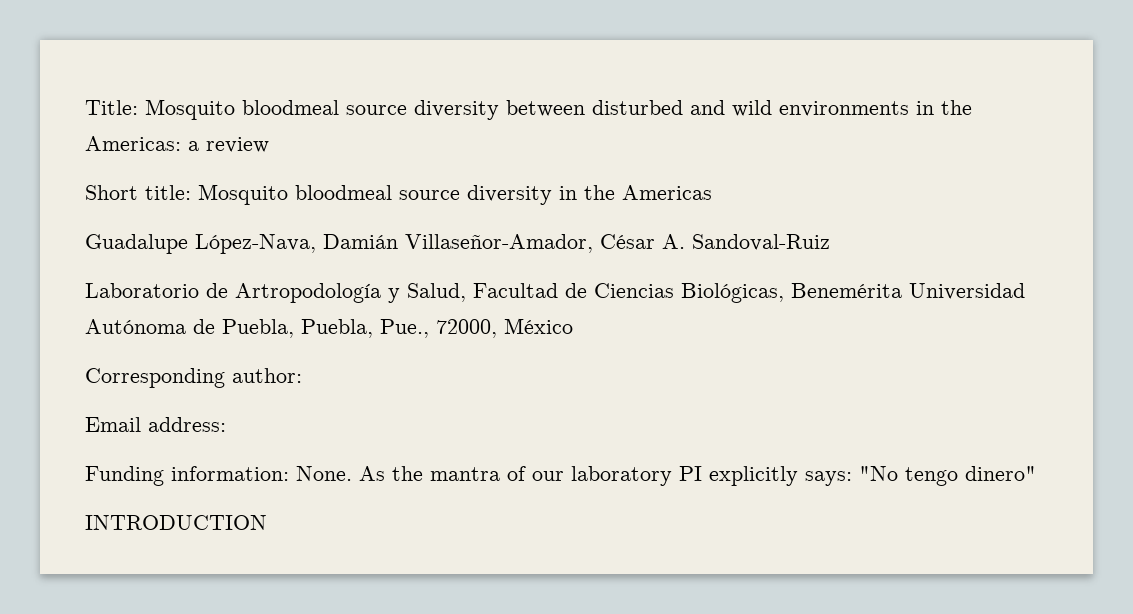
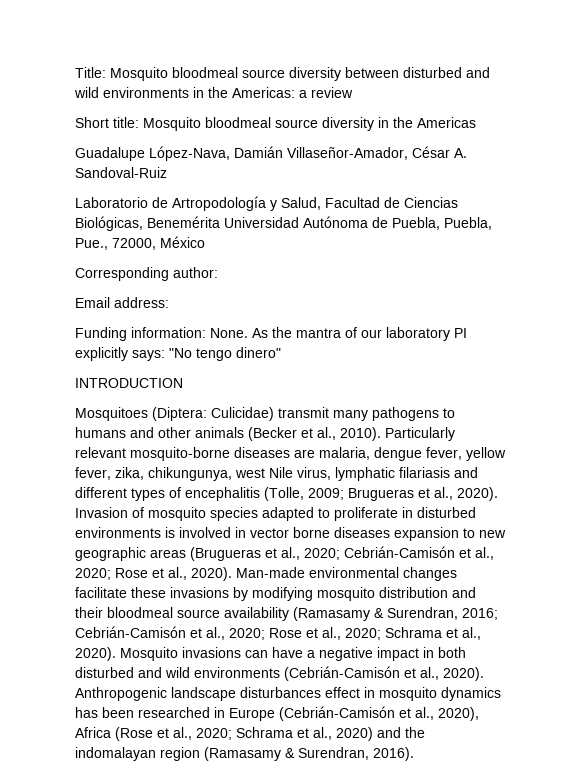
+ Mosquitoes (Diptera: Culicidae) transmit many pathogens to humans and other animals (Becker et al., 2010). Particularly relevant mosquito-borne diseases are malaria, dengue fever, yellow fever, zika, chikungunya, west Nile virus, lymphatic filariasis and different types of encephalitis (Tolle, 2009; Brugueras et al., 2020). Invasion of mosquito species adapted to proliferate in disturbed environments is involved in vector borne diseases expansion to new geographic areas (Brugueras et al., 2020; Cebrián-Camisón et al., 2020; Rose et al., 2020). Man-made environmental changes facilitate these invasions by modifying mosquito distribution and their bloodmeal source availability (Ramasamy & Surendran, 2016; Cebrián-Camisón et al., 2020; Rose et al., 2020; Schrama et al., 2020). Mosquito invasions can have a negative impact in both disturbed and wild environments (Cebrián-Camisón et al., 2020). Anthropogenic landscape disturbances effect in mosquito dynamics has been researched in Europe (Cebrián-Camisón et al., 2020), Africa (Rose et al., 2020; Schrama et al., 2020) and the indomalayan region (Ramasamy & Surendran, 2016).

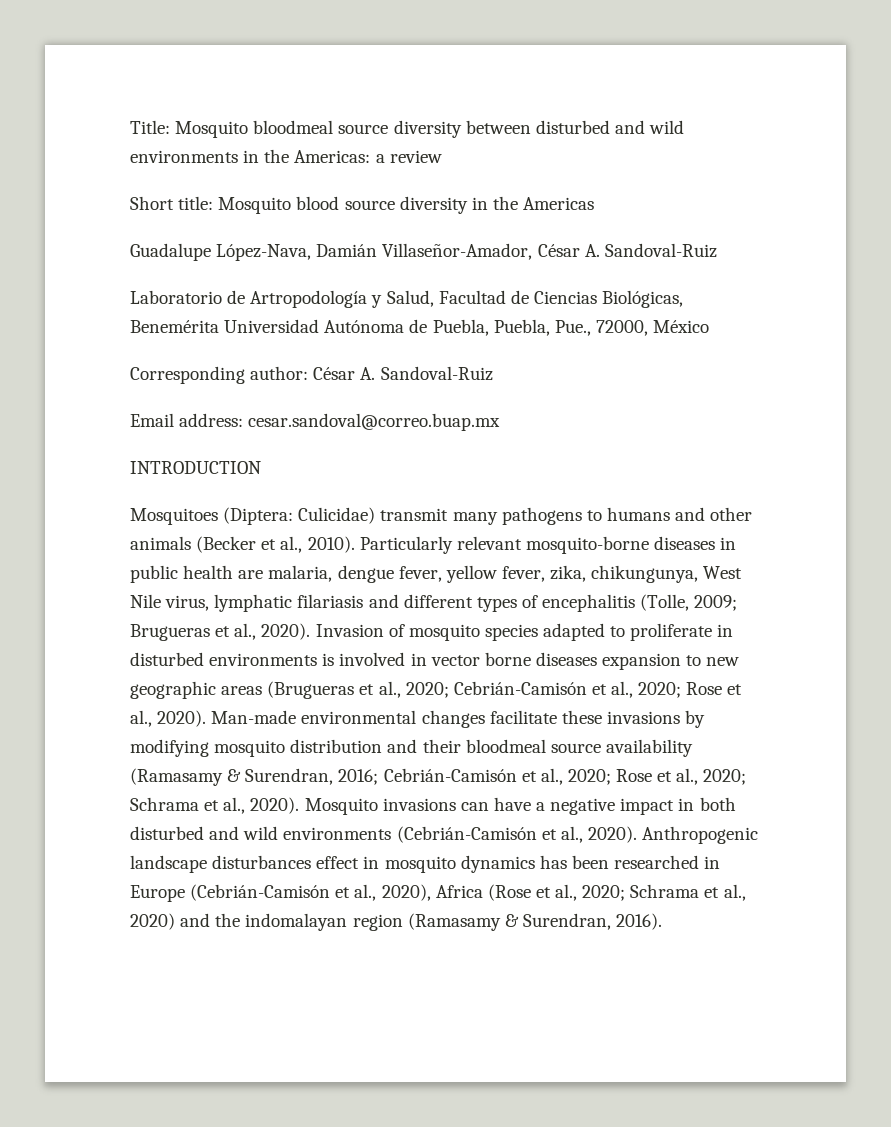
- Short title: Mosquito bloodmeal source diversity in the Americas
+ Short title: Mosquito blood source diversity in the Americas
- Corresponding author:
+ Corresponding author: César A. Sandoval-Ruiz
- Email address:
- Funding information: None. As the mantra of our laboratory PI explicitly says: "No tengo dinero"
+ Email address: cesar.sandoval@correo.buap.mx
- Particularly relevant mosquito-borne diseases are malaria, dengue fever, yellow fever, zika, chikungunya, west Nile virus, lymphatic filariasis and different types of encephalitis (Tolle, 2009; Brugueras et al., 2020).
+ Particularly relevant mosquito-borne diseases in public health are malaria, dengue fever, yellow fever, zika, chikungunya, West Nile virus, lymphatic filariasis and different types of encephalitis (Tolle, 2009; Brugueras et al., 2020).

